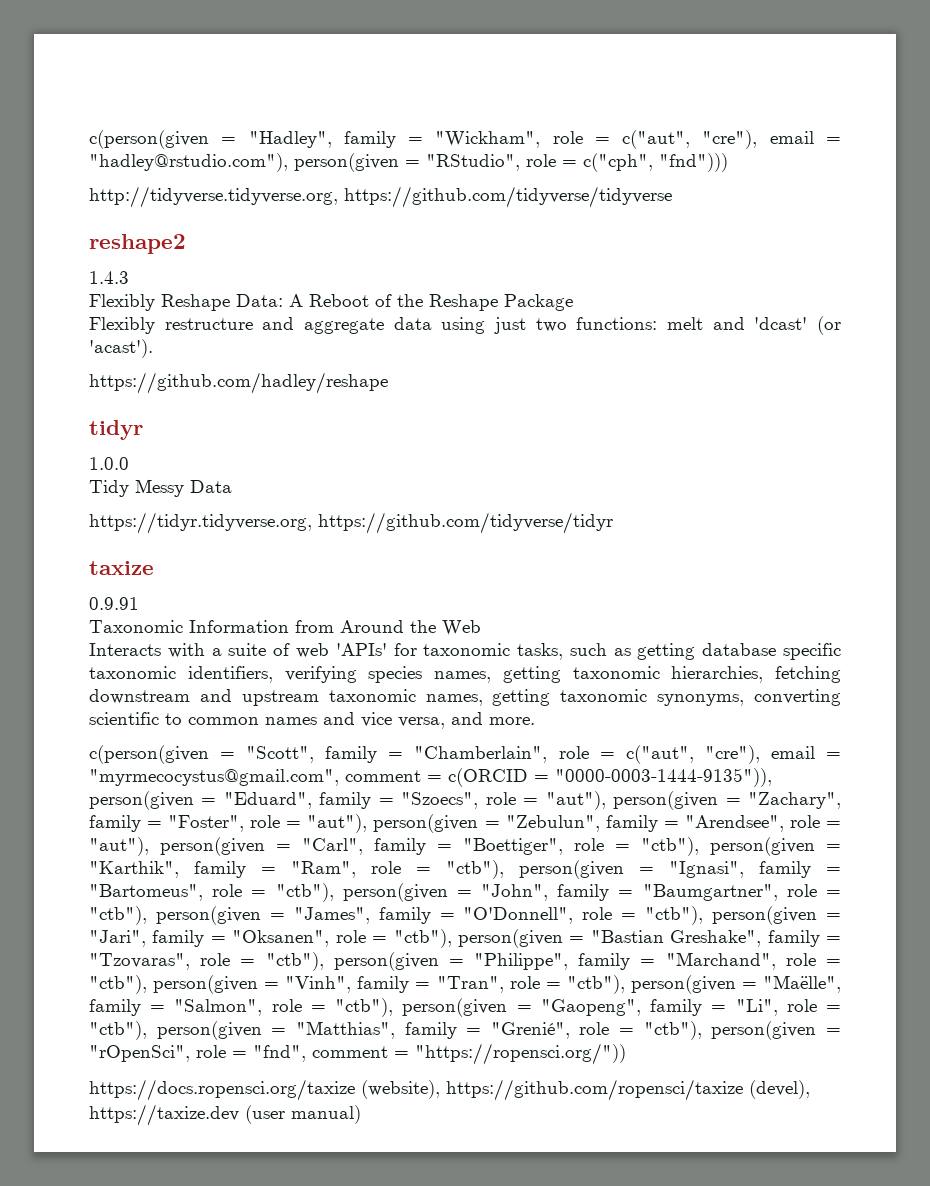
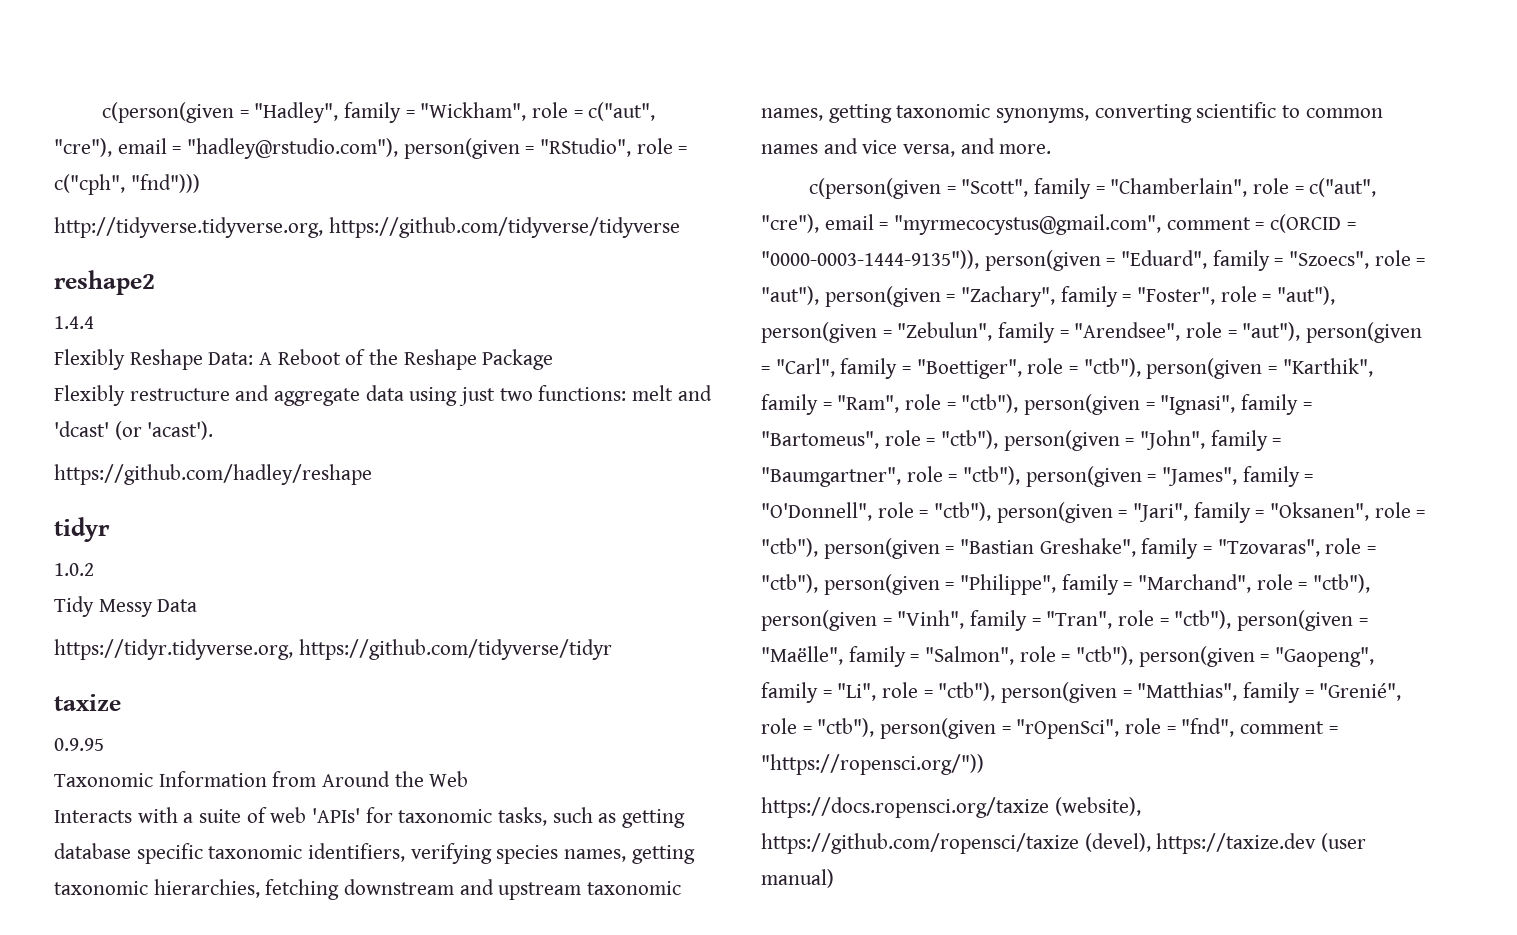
- 1.4.3
+ 1.4.4
- 1.0.0
+ 1.0.2
- 0.9.91
+ 0.9.95

